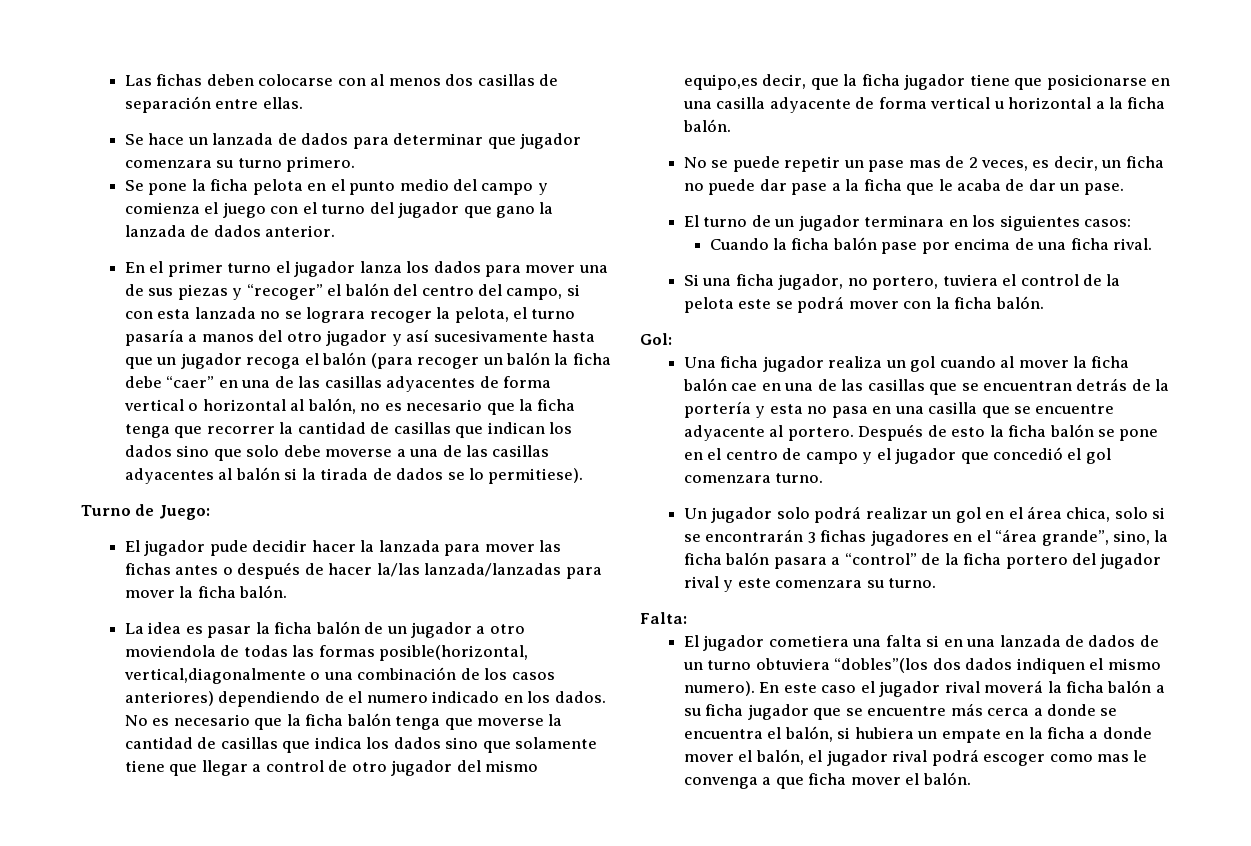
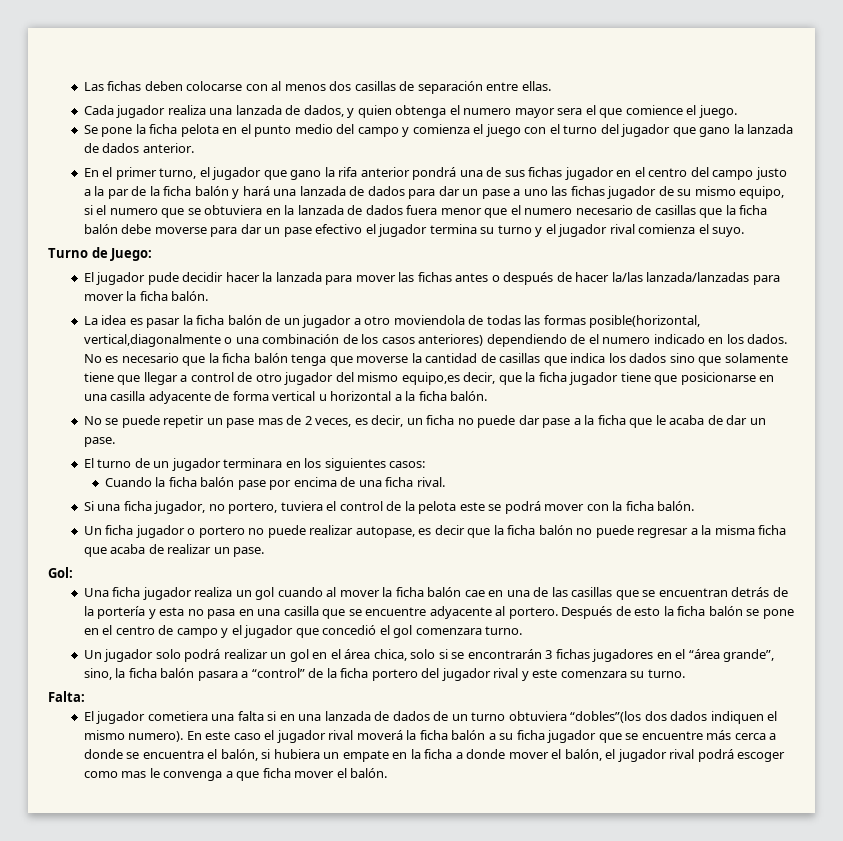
- Se hace un lanzada de dados para determinar que jugador comenzara su turno primero.
+ Cada jugador realiza una lanzada de dados, y quien obtenga el numero mayor sera el que comience el juego.
- En el primer turno el jugador lanza los dados para mover una de sus piezas y “recoger” el balón del centro del campo, si con esta lanzada no se lograra recoger la pelota, el turno pasaría a manos del otro jugador y así sucesivamente hasta que un jugador recoga el balón (para recoger un balón la ficha debe “caer” en una de las casillas adyacentes de forma vertical o horizontal al balón, no es necesario que la ficha tenga que recorrer la cantidad de casillas que indican los dados sino que solo debe moverse a una de las casillas adyacentes al balón si la tirada de dados se lo permitiese).
+ En el primer turno, el jugador que gano la rifa anterior pondrá una de sus fichas jugador en el centro del campo justo a la par de la ficha balón y hará una lanzada de dados para dar un pase a uno las fichas jugador de su mismo equipo, si el numero que se obtuviera en la lanzada de dados fuera menor que el numero necesario de casillas que la ficha balón debe moverse para dar un pase efectivo el jugador termina su turno y el jugador rival comienza el suyo.
+ Un ficha jugador o portero no puede realizar autopase, es decir que la ficha balón no puede regresar a la misma ficha que acaba de realizar un pase.

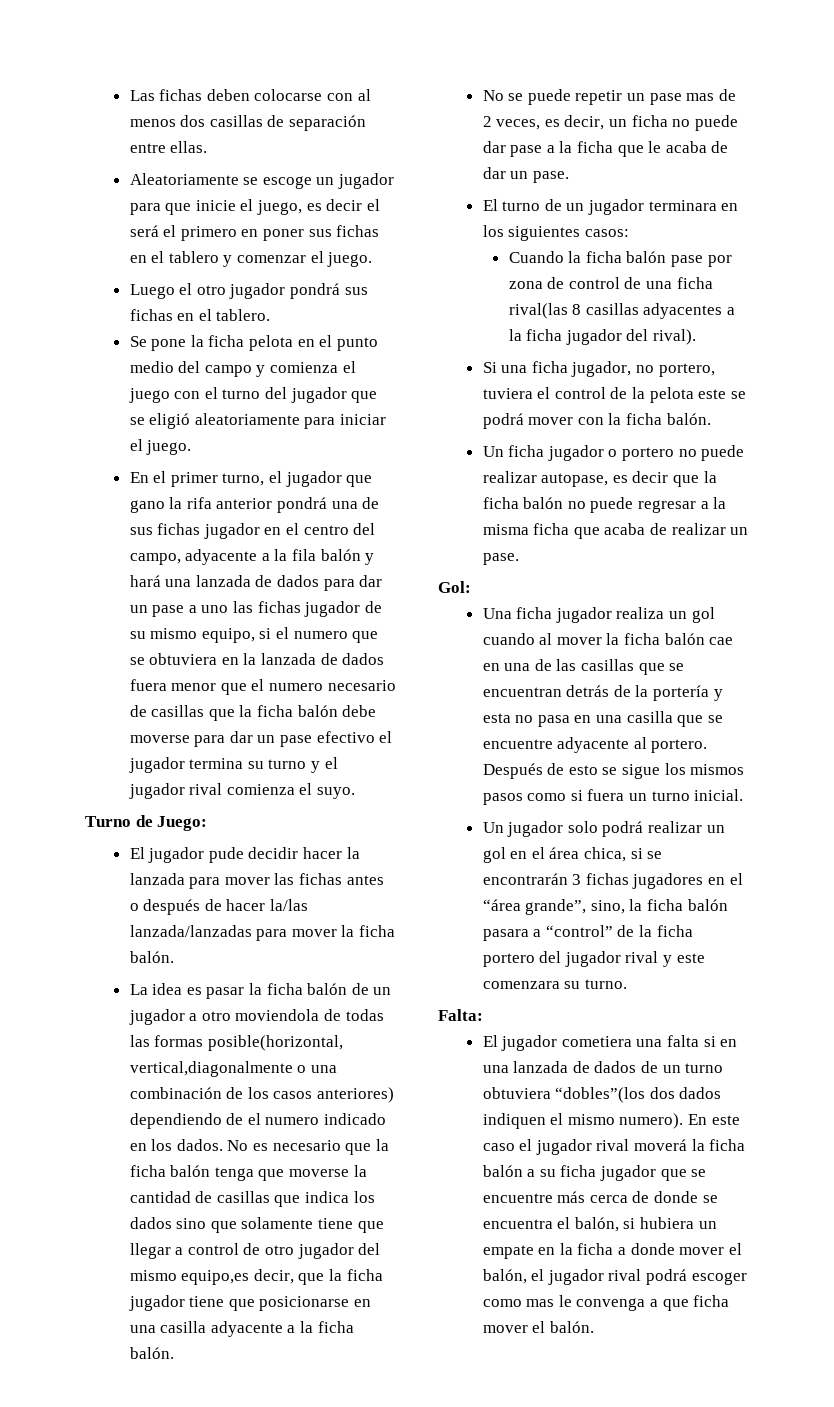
- Cada jugador realiza una lanzada de dados, y quien obtenga el numero mayor sera el que comience el juego.
+ Aleatoriamente se escoge un jugador para que inicie el juego, es decir el será el primero en poner sus fichas en el tablero y comenzar el juego.
+ Luego el otro jugador pondrá sus fichas en el tablero.
- Se pone la ficha pelota en el punto medio del campo y comienza el juego con el turno del jugador que gano la lanzada de dados anterior.
+ Se pone la ficha pelota en el punto medio del campo y comienza el juego con el turno del jugador que se eligió aleatoriamente para iniciar el juego.
- En el primer turno, el jugador que gano la rifa anterior pondrá una de sus fichas jugador en el centro del campo justo a la par de la ficha balón y hará una lanzada de dados para dar un pase a uno las fichas jugador de su mismo equipo, si el numero que se obtuviera en la lanzada de dados fuera menor que el numero necesario de casillas que la ficha balón debe moverse para dar un pase efectivo el jugador termina su turno y el jugador rival comienza el suyo.
+ En el primer turno, el jugador que gano la rifa anterior pondrá una de sus fichas jugador en el centro del campo, adyacente a la fila balón y hará una lanzada de dados para dar un pase a uno las fichas jugador de su mismo equipo, si el numero que se obtuviera en la lanzada de dados fuera menor que el numero necesario de casillas que la ficha balón debe moverse para dar un pase efectivo el jugador termina su turno y el jugador rival comienza el suyo.
- No es necesario que la ficha balón tenga que moverse la cantidad de casillas que indica los dados sino que solamente tiene que llegar a control de otro jugador del mismo equipo,es decir, que la ficha jugador tiene que posicionarse en una casilla adyacente de forma vertical u horizontal a la ficha balón.
+ No es necesario que la ficha balón tenga que moverse la cantidad de casillas que indica los dados sino que solamente tiene que llegar a control de otro jugador del mismo equipo,es decir, que la ficha jugador tiene que posicionarse en una casilla adyacente a la ficha balón.
- Cuando la ficha balón pase por encima de una ficha rival.
+ Cuando la ficha balón pase por zona de control de una ficha rival(las 8 casillas adyacentes a la ficha jugador del rival).
- Después de esto la ficha balón se pone en el centro de campo y el jugador que concedió el gol comenzara turno.
+ Después de esto se sigue los mismos pasos como si fuera un turno inicial.
- Un jugador solo podrá realizar un gol en el área chica, solo si se encontrarán 3 fichas jugadores en el “área grande”, sino, la ficha balón pasara a “control” de la ficha portero del jugador rival y este comenzara su turno.
+ Un jugador solo podrá realizar un gol en el área chica, si se encontrarán 3 fichas jugadores en el “área grande”, sino, la ficha balón pasara a “control” de la ficha portero del jugador rival y este comenzara su turno.
- En este caso el jugador rival moverá la ficha balón a su ficha jugador que se encuentre más cerca a donde se encuentra el balón, si hubiera un empate en la ficha a donde mover el balón, el jugador rival podrá escoger como mas le convenga a que ficha mover el balón.
+ En este caso el jugador rival moverá la ficha balón a su ficha jugador que se encuentre más cerca de donde se encuentra el balón, si hubiera un empate en la ficha a donde mover el balón, el jugador rival podrá escoger como mas le convenga a que ficha mover el balón.

